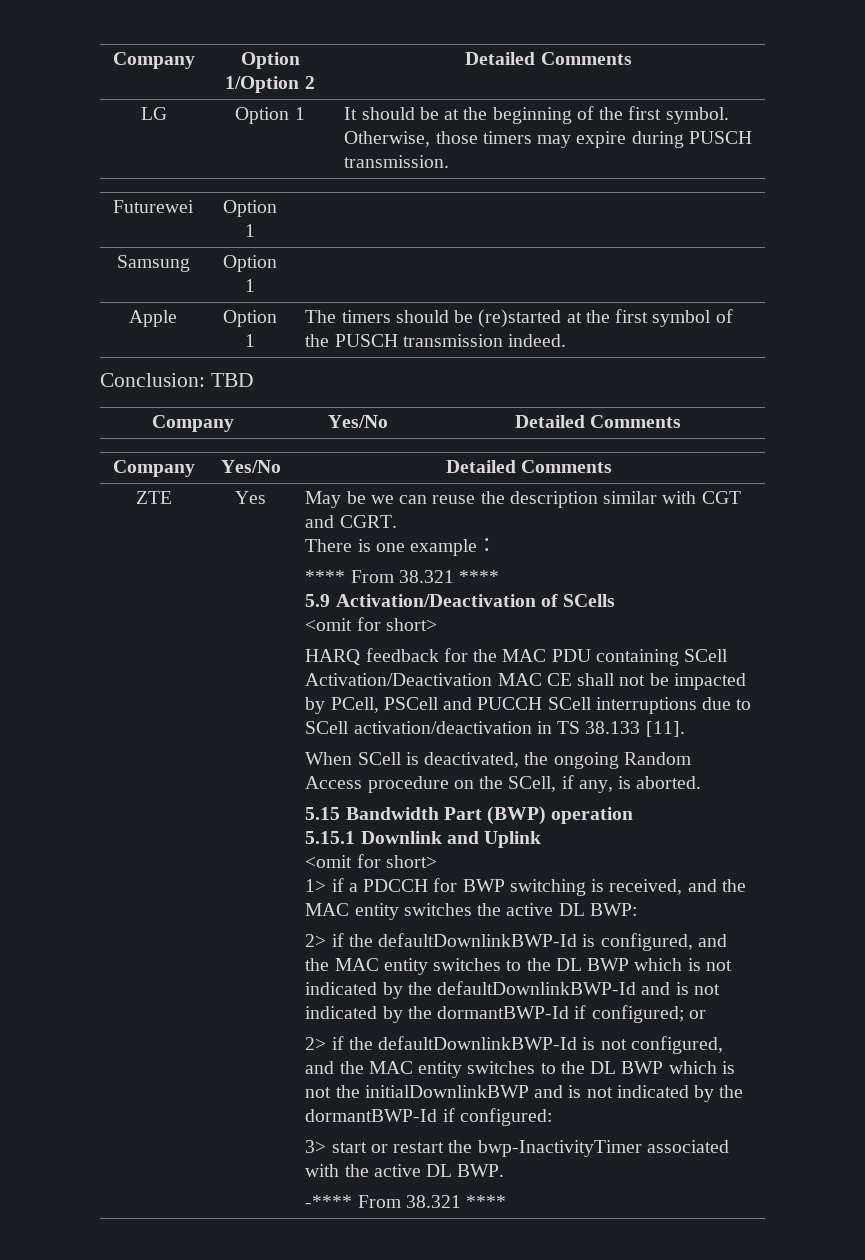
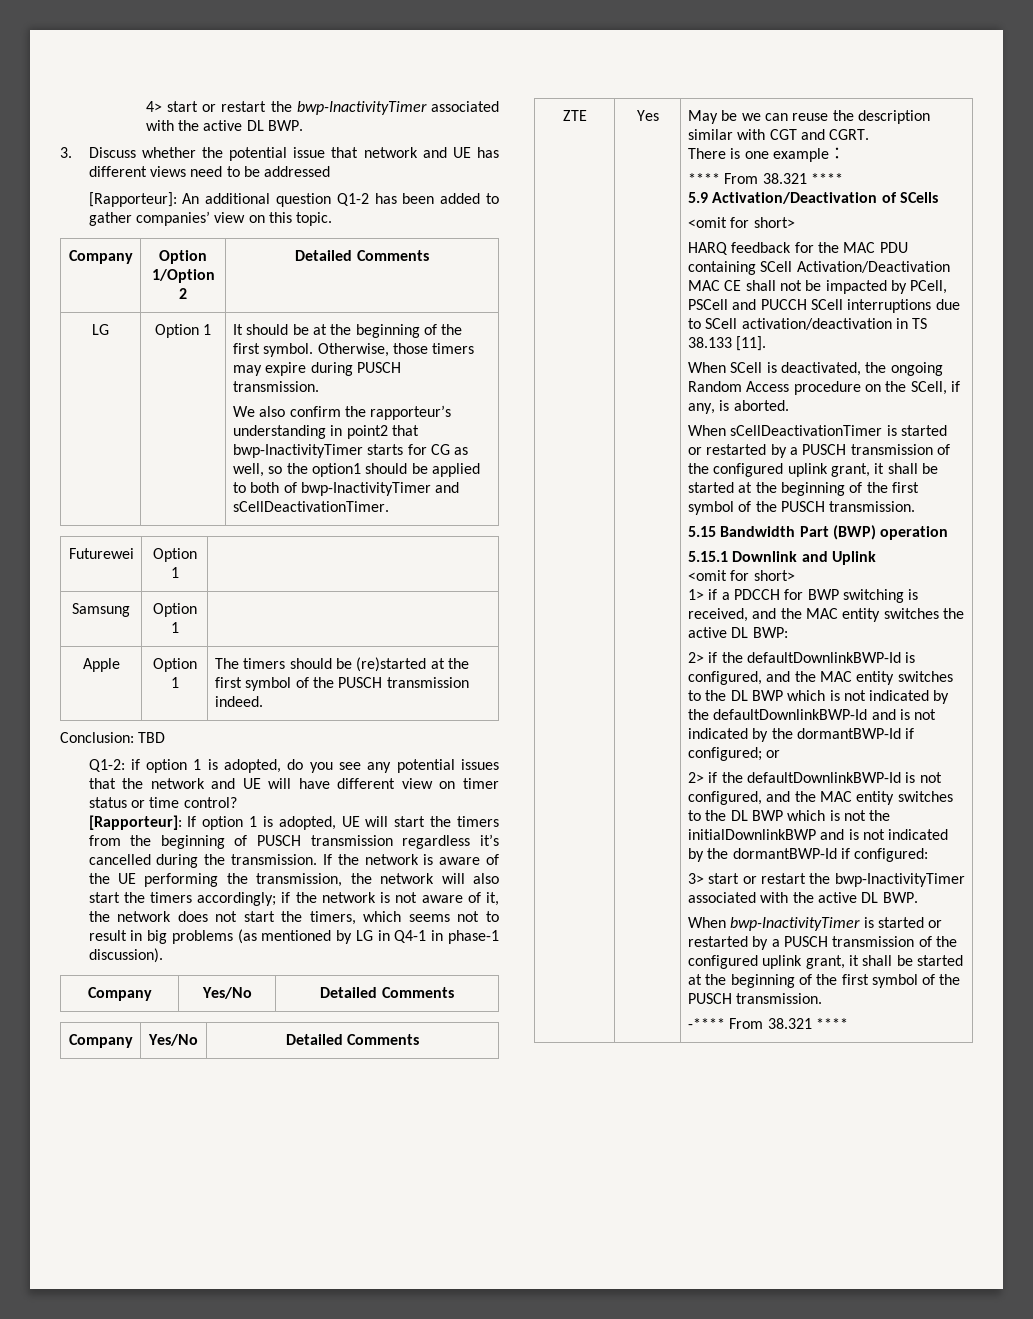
+ 4> start or restart the bwp-InactivityTimer associated with the active DL BWP.
+ 3. Discuss whether the potential issue that network and UE has different views need to be addressed
+ [Rapporteur]: An additional question Q1-2 has been added to gather companies’ view on this topic.
+ We also confirm the rapporteur’s understanding in point2 that bwp-InactivityTimer starts for CG as well, so the option1 should be applied to both of bwp-InactivityTimer and sCellDeactivationTimer.
+ Q1-2: if option 1 is adopted, do you see any potential issues that the network and UE will have different view on timer status or time control?
+ [Rapporteur]: If option 1 is adopted, UE will start the timers from the beginning of PUSCH transmission regardless it’s cancelled during the transmission. If the network is aware of the UE performing the transmission, the network will also start the timers accordingly; if the network is not aware of it, the network does not start the timers, which seems not to result in big problems (as mentioned by LG in Q4-1 in phase-1 discussion).
+ When sCellDeactivationTimer is started or restarted by a PUSCH transmission of the configured uplink grant, it shall be started at the beginning of the first symbol of the PUSCH transmission.
+ When bwp-InactivityTimer is started or restarted by a PUSCH transmission of the configured uplink grant, it shall be started at the beginning of the first symbol of the PUSCH transmission.

